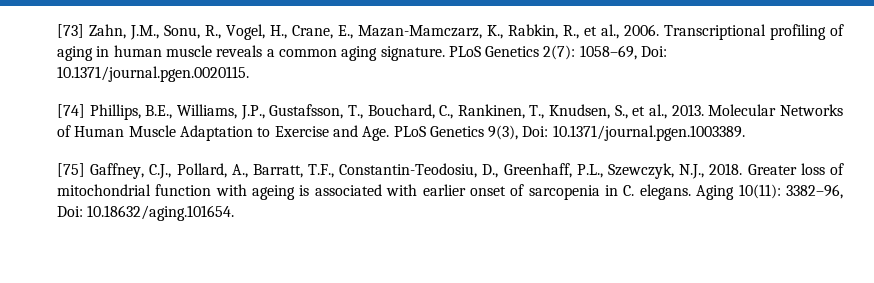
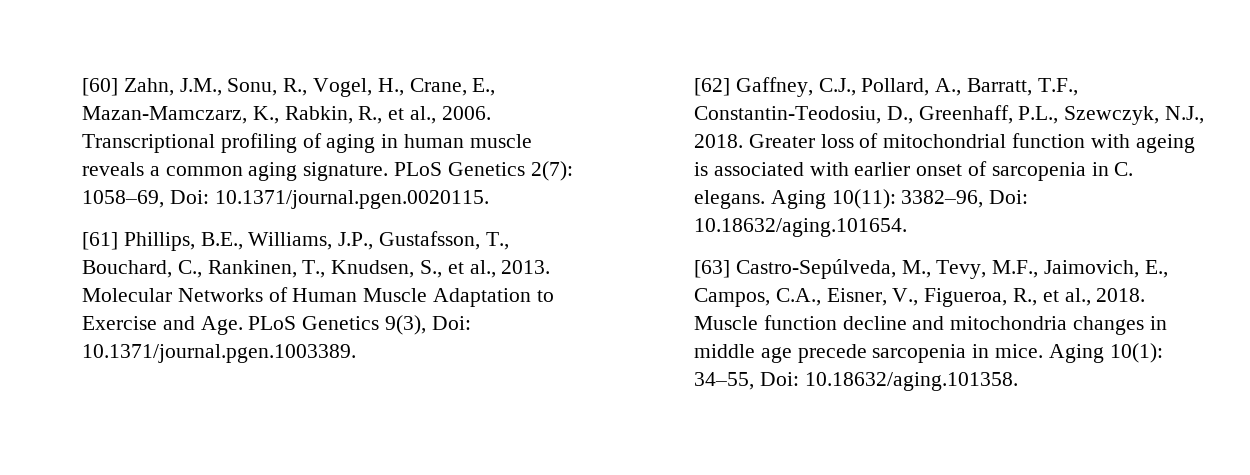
- [73] Zahn, J.M., Sonu, R., Vogel, H., Crane, E., Mazan-Mamczarz, K., Rabkin, R., et al., 2006.
+ [60] Zahn, J.M., Sonu, R., Vogel, H., Crane, E., Mazan-Mamczarz, K., Rabkin, R., et al., 2006.
- [74] Phillips, B.E., Williams, J.P., Gustafsson, T., Bouchard, C., Rankinen, T., Knudsen, S., et al., 2013.
+ [61] Phillips, B.E., Williams, J.P., Gustafsson, T., Bouchard, C., Rankinen, T., Knudsen, S., et al., 2013.
- [75] Gaffney, C.J., Pollard, A., Barratt, T.F., Constantin-Teodosiu, D., Greenhaff, P.L., Szewczyk, N.J., 2018.
+ [62] Gaffney, C.J., Pollard, A., Barratt, T.F., Constantin-Teodosiu, D., Greenhaff, P.L., Szewczyk, N.J., 2018.
+ [63] Castro-Sepúlveda, M., Tevy, M.F., Jaimovich, E., Campos, C.A., Eisner, V., Figueroa, R., et al., 2018. Muscle function decline and mitochondria changes in middle age precede sarcopenia in mice. Aging 10(1): 34–55, Doi: 10.18632/aging.101358.

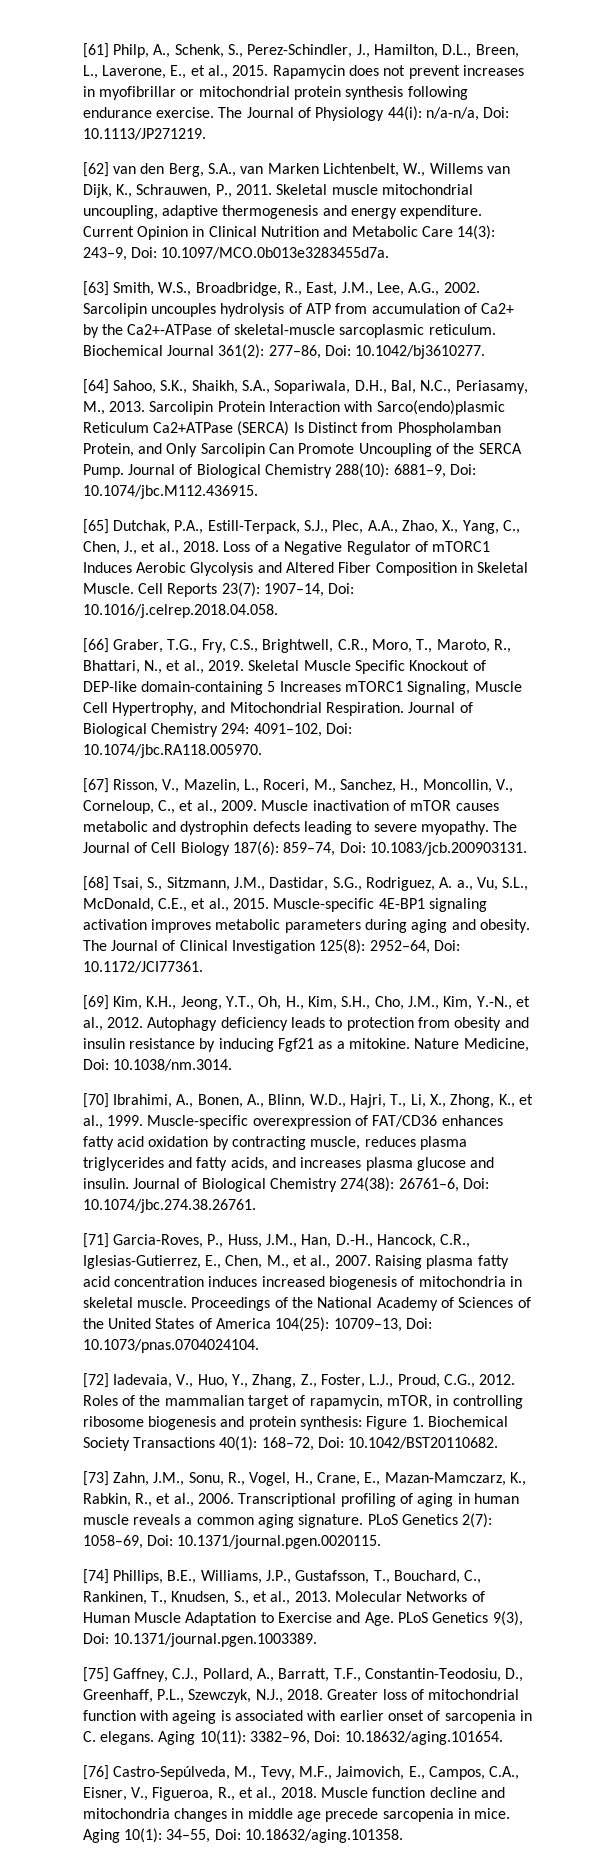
- [60] Zahn, J.M., Sonu, R., Vogel, H., Crane, E., Mazan-Mamczarz, K., Rabkin, R., et al., 2006.
+ [61] Philp, A., Schenk, S., Perez-Schindler, J., Hamilton, D.L., Breen, L., Laverone, E., et al., 2015. Rapamycin does not prevent increases in myofibrillar or mitochondrial protein synthesis following endurance exercise. The Journal of Physiology 44(i): n/a-n/a, Doi: 10.1113/JP271219.
+ [62] van den Berg, S.A., van Marken Lichtenbelt, W., Willems van Dijk, K., Schrauwen, P., 2011. Skeletal muscle mitochondrial uncoupling, adaptive thermogenesis and energy expenditure. Current Opinion in Clinical Nutrition and Metabolic Care 14(3): 243–9, Doi: 10.1097/MCO.0b013e3283455d7a.
+ [63] Smith, W.S., Broadbridge, R., East, J.M., Lee, A.G., 2002. Sarcolipin uncouples hydrolysis of ATP from accumulation of Ca2+ by the Ca2+-ATPase of skeletal-muscle sarcoplasmic reticulum. Biochemical Journal 361(2): 277–86, Doi: 10.1042/bj3610277.
+ [64] Sahoo, S.K., Shaikh, S.A., Sopariwala, D.H., Bal, N.C., Periasamy, M., 2013. Sarcolipin Protein Interaction with Sarco(endo)plasmic Reticulum Ca2+ATPase (SERCA) Is Distinct from Phospholamban Protein, and Only Sarcolipin Can Promote Uncoupling of the SERCA Pump. Journal of Biological Chemistry 288(10): 6881–9, Doi: 10.1074/jbc.M112.436915.
+ [65] Dutchak, P.A., Estill-Terpack, S.J., Plec, A.A., Zhao, X., Yang, C., Chen, J., et al., 2018. Loss of a Negative Regulator of mTORC1 Induces Aerobic Glycolysis and Altered Fiber Composition in Skeletal Muscle. Cell Reports 23(7): 1907–14, Doi: 10.1016/j.celrep.2018.04.058.
+ [66] Graber, T.G., Fry, C.S., Brightwell, C.R., Moro, T., Maroto, R., Bhattari, N., et al., 2019. Skeletal Muscle Specific Knockout of DEP-like domain-containing 5 Increases mTORC1 Signaling, Muscle Cell Hypertrophy, and Mitochondrial Respiration. Journal of Biological Chemistry 294: 4091–102, Doi: 10.1074/jbc.RA118.005970.
+ [67] Risson, V., Mazelin, L., Roceri, M., Sanchez, H., Moncollin, V., Corneloup, C., et al., 2009. Muscle inactivation of mTOR causes metabolic and dystrophin defects leading to severe myopathy. The Journal of Cell Biology 187(6): 859–74, Doi: 10.1083/jcb.200903131.
+ [68] Tsai, S., Sitzmann, J.M., Dastidar, S.G., Rodriguez, A. a., Vu, S.L., McDonald, C.E., et al., 2015. Muscle-specific 4E-BP1 signaling activation improves metabolic parameters during aging and obesity. The Journal of Clinical Investigation 125(8): 2952–64, Doi: 10.1172/JCI77361.
+ [69] Kim, K.H., Jeong, Y.T., Oh, H., Kim, S.H., Cho, J.M., Kim, Y.-N., et al., 2012. Autophagy deficiency leads to protection from obesity and insulin resistance by inducing Fgf21 as a mitokine. Nature Medicine, Doi: 10.1038/nm.3014.
+ [70] Ibrahimi, A., Bonen, A., Blinn, W.D., Hajri, T., Li, X., Zhong, K., et al., 1999. Muscle-specific overexpression of FAT/CD36 enhances fatty acid oxidation by contracting muscle, reduces plasma triglycerides and fatty acids, and increases plasma glucose and insulin. Journal of Biological Chemistry 274(38): 26761–6, Doi: 10.1074/jbc.274.38.26761.
+ [71] Garcia-Roves, P., Huss, J.M., Han, D.-H., Hancock, C.R., Iglesias-Gutierrez, E., Chen, M., et al., 2007. Raising plasma fatty acid concentration induces increased biogenesis of mitochondria in skeletal muscle. Proceedings of the National Academy of Sciences of the United States of America 104(25): 10709–13, Doi: 10.1073/pnas.0704024104.
+ [72] Iadevaia, V., Huo, Y., Zhang, Z., Foster, L.J., Proud, C.G., 2012. Roles of the mammalian target of rapamycin, mTOR, in controlling ribosome biogenesis and protein synthesis: Figure 1. Biochemical Society Transactions 40(1): 168–72, Doi: 10.1042/BST20110682.
+ [73] Zahn, J.M., Sonu, R., Vogel, H., Crane, E., Mazan-Mamczarz, K., Rabkin, R., et al., 2006.
- [61] Phillips, B.E., Williams, J.P., Gustafsson, T., Bouchard, C., Rankinen, T., Knudsen, S., et al., 2013.
+ [74] Phillips, B.E., Williams, J.P., Gustafsson, T., Bouchard, C., Rankinen, T., Knudsen, S., et al., 2013.
- [62] Gaffney, C.J., Pollard, A., Barratt, T.F., Constantin-Teodosiu, D., Greenhaff, P.L., Szewczyk, N.J., 2018.
+ [75] Gaffney, C.J., Pollard, A., Barratt, T.F., Constantin-Teodosiu, D., Greenhaff, P.L., Szewczyk, N.J., 2018.
- [63] Castro-Sepúlveda, M., Tevy, M.F., Jaimovich, E., Campos, C.A., Eisner, V., Figueroa, R., et al., 2018.
+ [76] Castro-Sepúlveda, M., Tevy, M.F., Jaimovich, E., Campos, C.A., Eisner, V., Figueroa, R., et al., 2018.

